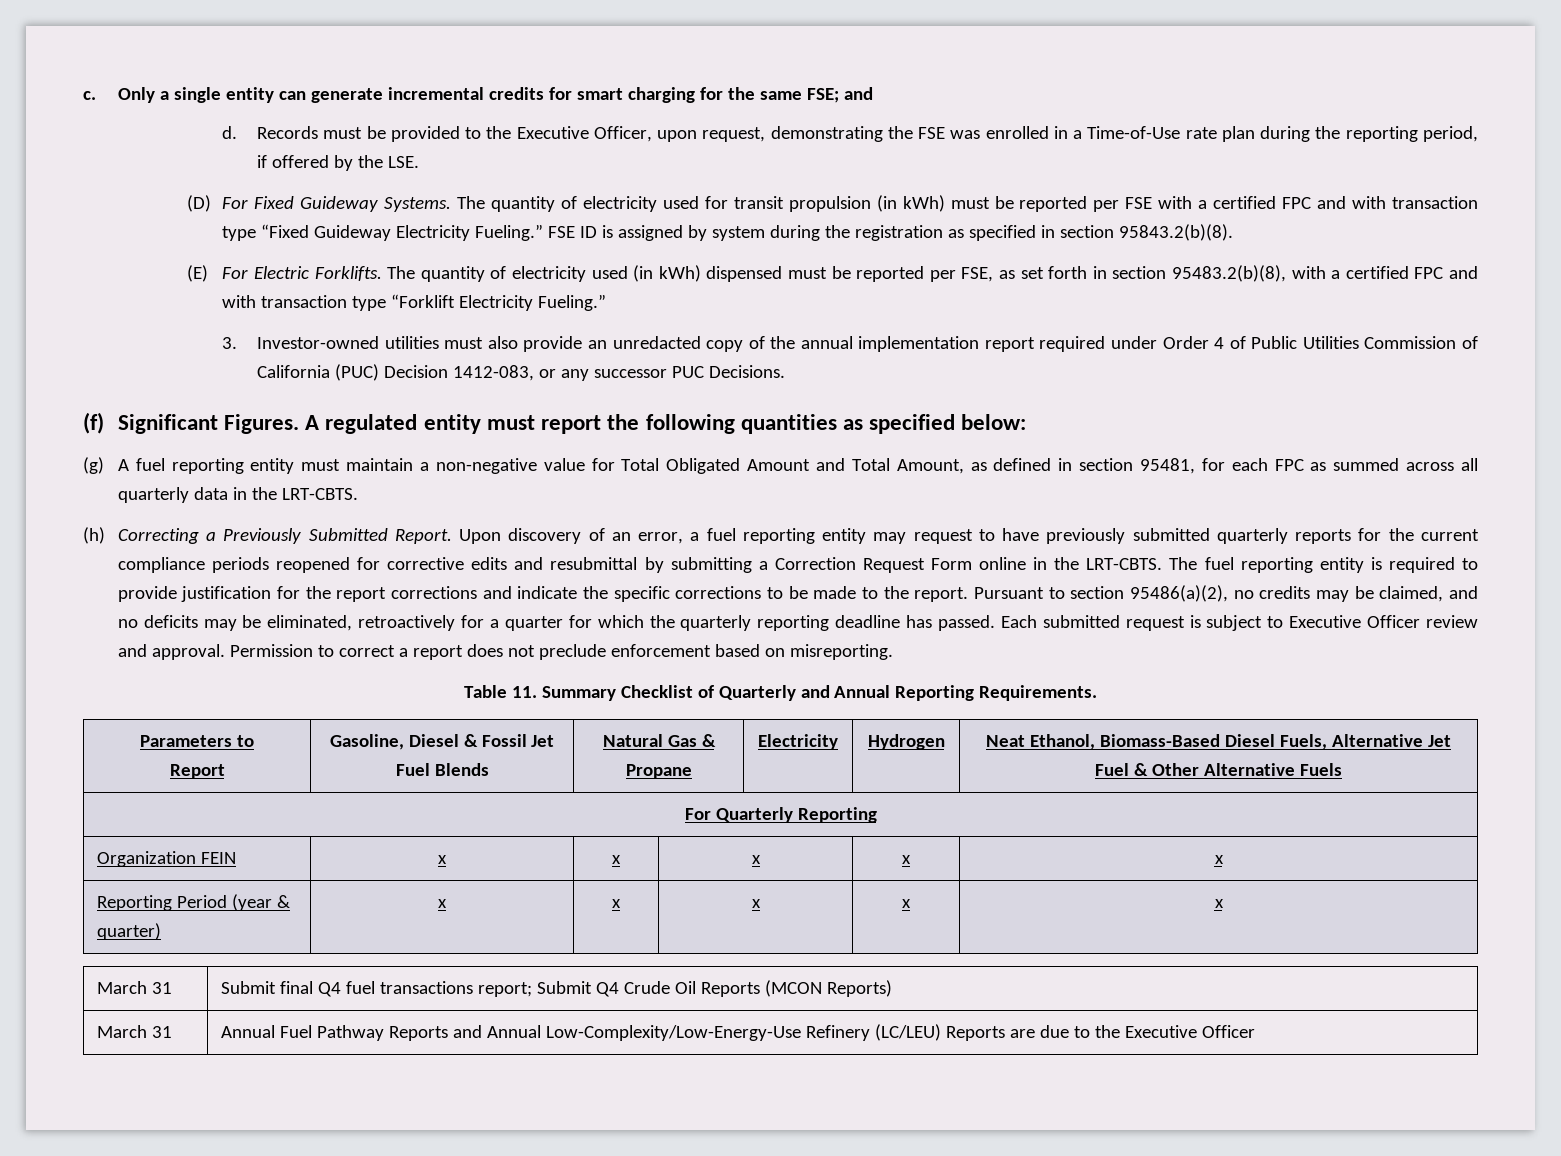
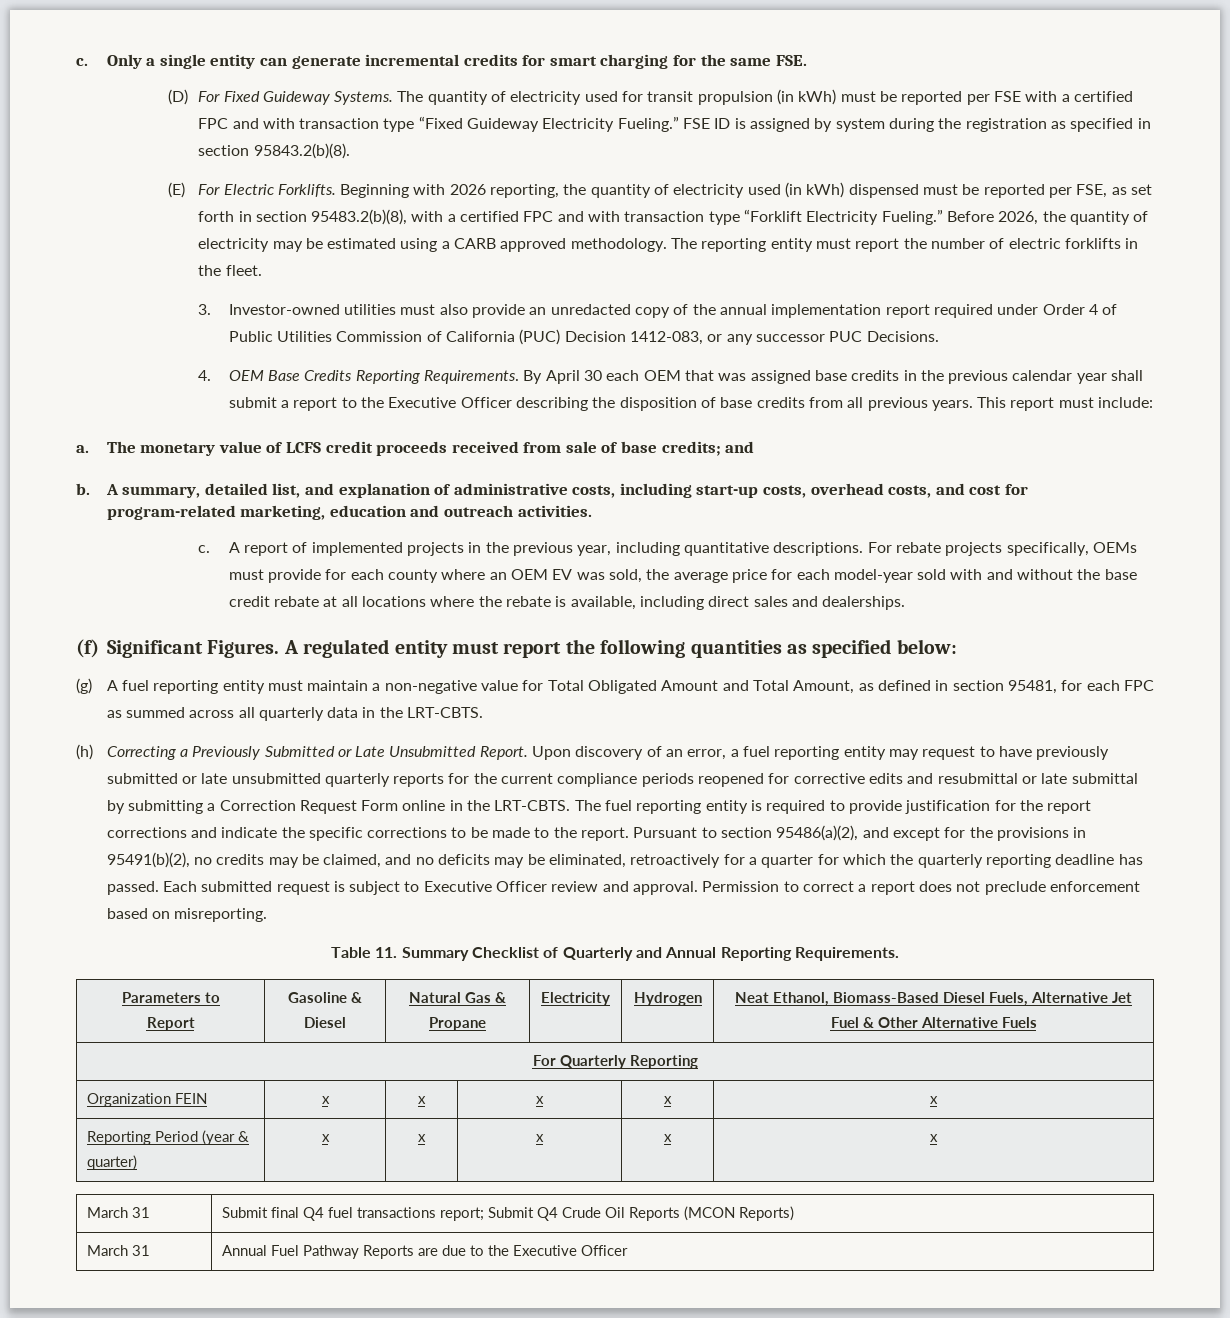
- Only a single entity can generate incremental credits for smart charging for the same FSE; and
- d. Records must be provided to the Executive Officer, upon request, demonstrating the FSE was enrolled in a Time-of-Use rate plan during the reporting period, if offered by the LSE.
+ Only a single entity can generate incremental credits for smart charging for the same FSE.
- The quantity of electricity used (in kWh) dispensed must be reported per FSE, as set forth in section 95483.2(b)(8), with a certified FPC and with transaction type “Forklift Electricity Fueling.”
+ Beginning with 2026 reporting, the quantity of electricity used (in kWh) dispensed must be reported per FSE, as set forth in section 95483.2(b)(8), with a certified FPC and with transaction type “Forklift Electricity Fueling.” Before 2026, the quantity of electricity may be estimated using a CARB approved methodology. The reporting entity must report the number of electric forklifts in the fleet.
+ 4. OEM Base Credits Reporting Requirements. By April 30 each OEM that was assigned base credits in the previous calendar year shall submit a report to the Executive Officer describing the disposition of base credits from all previous years. This report must include:
+ a. The monetary value of LCFS credit proceeds received from sale of base credits; and
+ b. A summary, detailed list, and explanation of administrative costs, including start-up costs, overhead costs, and cost for program-related marketing, education and outreach activities.
+ c. A report of implemented projects in the previous year, including quantitative descriptions. For rebate projects specifically, OEMs must provide for each county where an OEM EV was sold, the average price for each model-year sold with and without the base credit rebate at all locations where the rebate is available, including direct sales and dealerships.
- (h) Correcting a Previously Submitted Report.
+ (h) Correcting a Previously Submitted or Late Unsubmitted Report.
- Upon discovery of an error, a fuel reporting entity may request to have previously submitted quarterly reports for the current compliance periods reopened for corrective edits and resubmittal by submitting a Correction Request Form online in the LRT-CBTS.
+ Upon discovery of an error, a fuel reporting entity may request to have previously submitted or late unsubmitted quarterly reports for the current compliance periods reopened for corrective edits and resubmittal or late submittal by submitting a Correction Request Form online in the LRT-CBTS.
- Pursuant to section 95486(a)(2), no credits may be claimed, and no deficits may be eliminated, retroactively for a quarter for which the quarterly reporting deadline has passed.
+ Pursuant to section 95486(a)(2), and except for the provisions in 95491(b)(2), no credits may be claimed, and no deficits may be eliminated, retroactively for a quarter for which the quarterly reporting deadline has passed.
  Parameters to
- Report | Gasoline, Diesel & Fossil Jet Fuel Blends | Natural Gas & Propane | Electricity | Hydrogen | Neat Ethanol, Biomass-Based Diesel Fuels, Alternative Jet Fuel & Other Alternative Fuels
+ Report | Gasoline & Diesel | Natural Gas & Propane | Electricity | Hydrogen | Neat Ethanol, Biomass-Based Diesel Fuels, Alternative Jet Fuel & Other Alternative Fuels
- March 31 | Annual Fuel Pathway Reports and Annual Low-Complexity/Low-Energy-Use Refinery (LC/LEU) Reports are due to the Executive Officer
+ March 31 | Annual Fuel Pathway Reports are due to the Executive Officer

